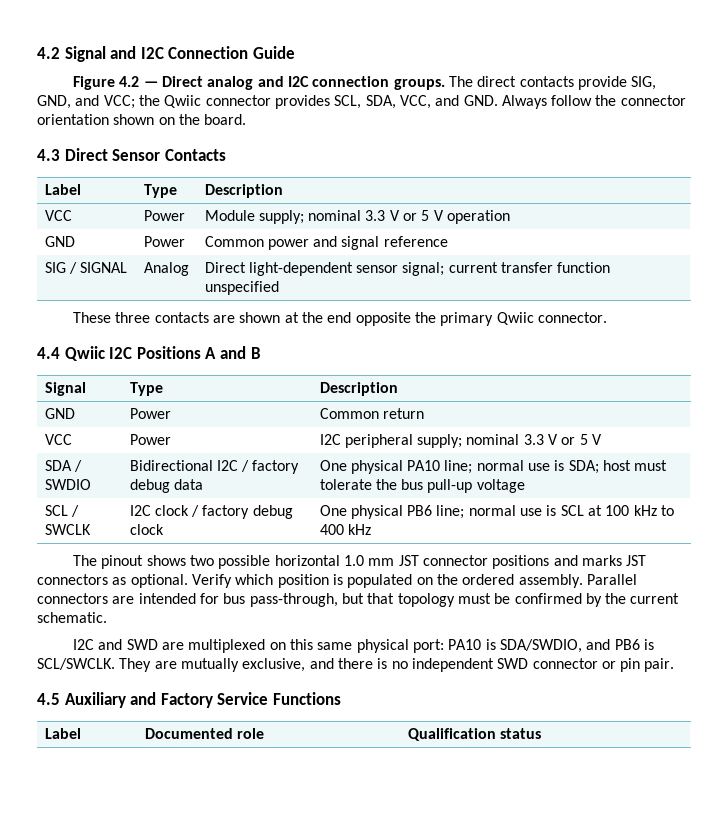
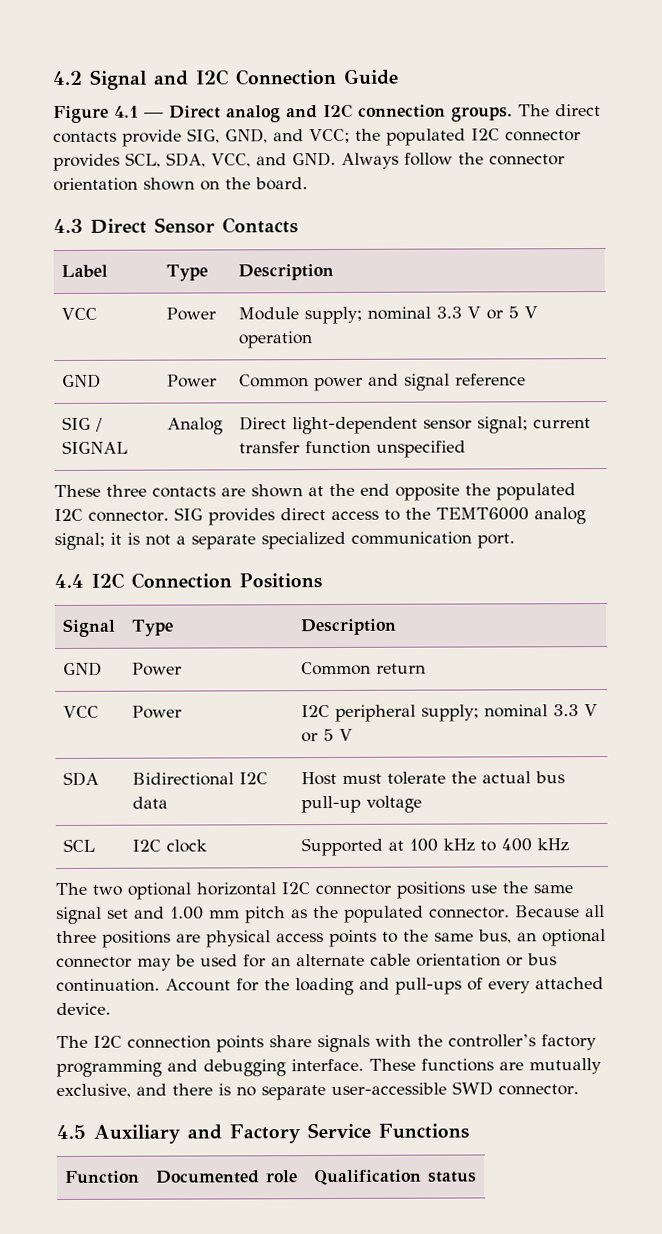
- Figure 4.2 — Direct analog and I2C connection groups.
+ Figure 4.1 — Direct analog and I2C connection groups.
- The direct contacts provide SIG, GND, and VCC; the Qwiic connector provides SCL, SDA, VCC, and GND. Always follow the connector orientation shown on the board.
+ The direct contacts provide SIG, GND, and VCC; the populated I2C connector provides SCL, SDA, VCC, and GND. Always follow the connector orientation shown on the board.
- These three contacts are shown at the end opposite the primary Qwiic connector.
+ These three contacts are shown at the end opposite the populated I2C connector. SIG provides direct access to the TEMT6000 analog signal; it is not a separate specialized communication port.
- 4.4 Qwiic I2C Positions A and B
+ 4.4 I2C Connection Positions
- SDA / SWDIO | Bidirectional I2C / factory debug data | One physical PA10 line; normal use is SDA; host must tolerate the bus pull-up voltage
+ SDA | Bidirectional I2C data | Host must tolerate the actual bus pull-up voltage
- SCL / SWCLK | I2C clock / factory debug clock | One physical PB6 line; normal use is SCL at 100 kHz to 400 kHz
+ SCL | I2C clock | Supported at 100 kHz to 400 kHz
- The pinout shows two possible horizontal 1.0 mm JST connector positions and marks JST connectors as optional. Verify which position is populated on the ordered assembly. Parallel connectors are intended for bus pass-through, but that topology must be confirmed by the current schematic.
- I2C and SWD are multiplexed on this same physical port: PA10 is SDA/SWDIO, and PB6 is SCL/SWCLK. They are mutually exclusive, and there is no independent SWD connector or pin pair.
+ The two optional horizontal I2C connector positions use the same signal set and 1.00 mm pitch as the populated connector. Because all three positions are physical access points to the same bus, an optional connector may be used for an alternate cable orientation or bus continuation. Account for the loading and pull-ups of every attached device.
+ The I2C connection points share signals with the controller’s factory programming and debugging interface. These functions are mutually exclusive, and there is no separate user-accessible SWD connector.
- Label | Documented role | Qualification status
+ Function | Documented role | Qualification status

